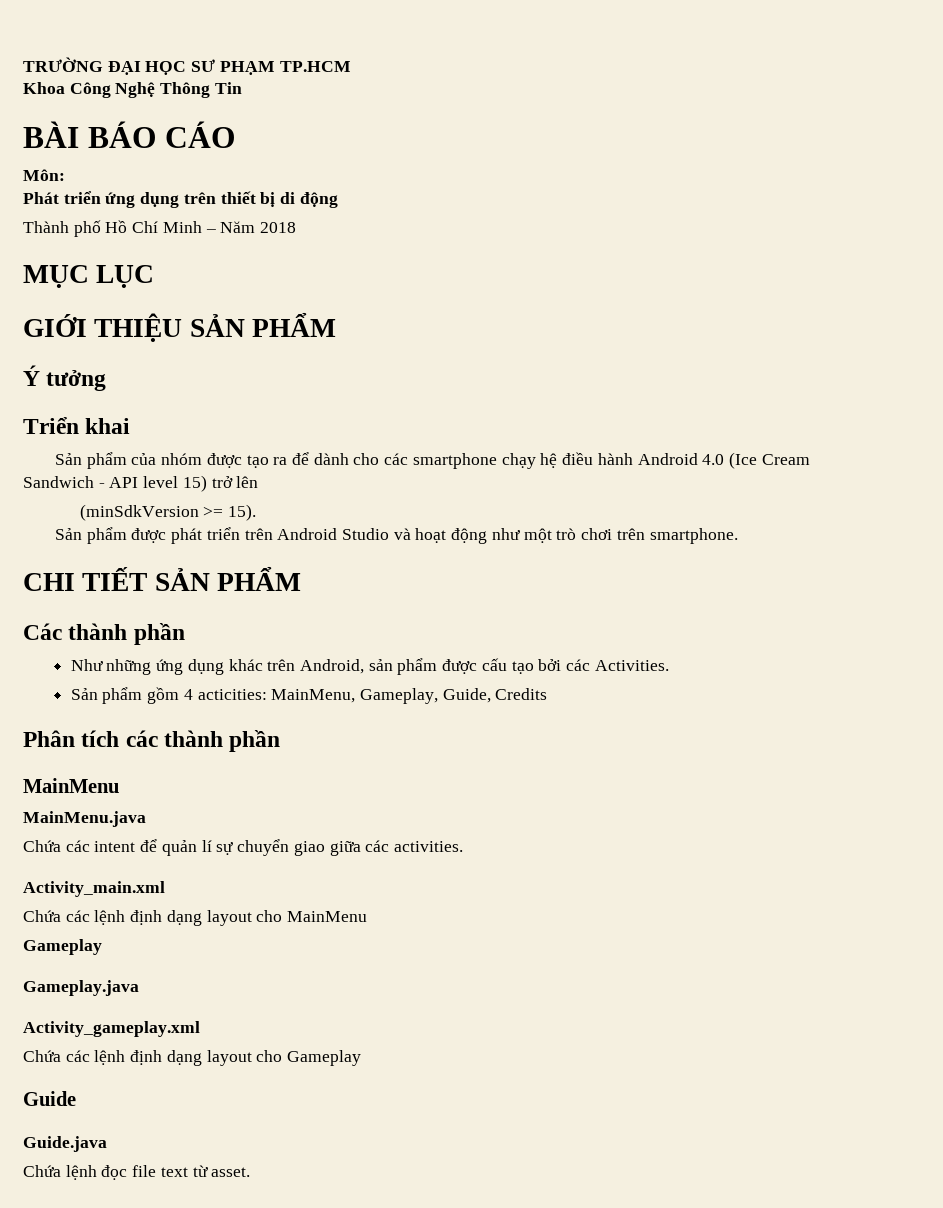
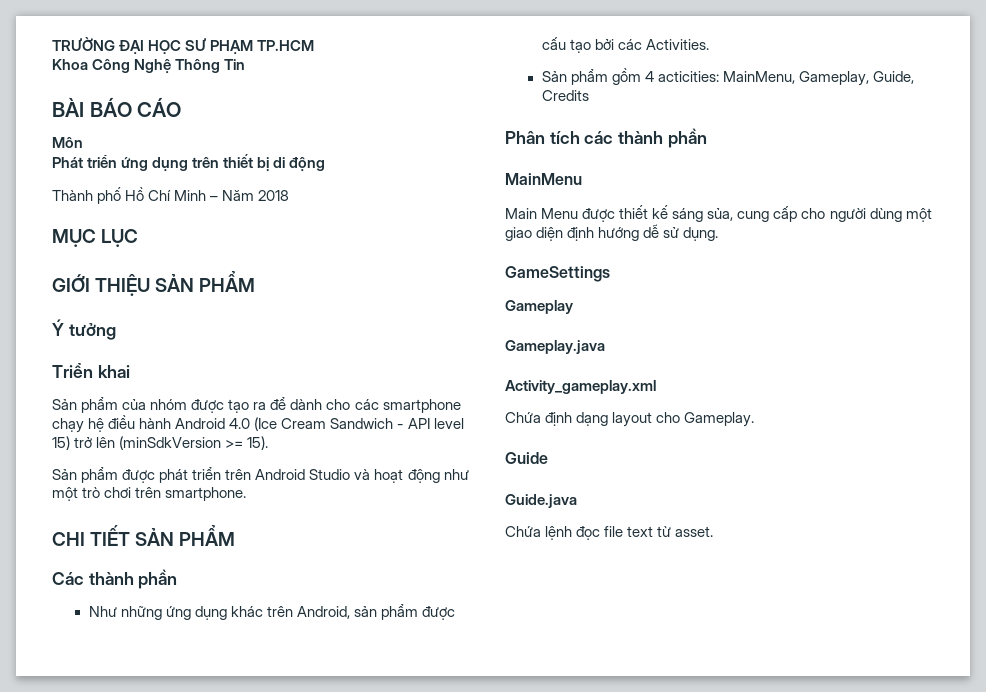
- Môn:
+ Môn
- Sản phẩm của nhóm được tạo ra để dành cho các smartphone chạy hệ điều hành Android 4.0 (Ice Cream Sandwich - API level 15) trở lên
- (minSdkVersion >= 15).
+ Sản phẩm của nhóm được tạo ra để dành cho các smartphone chạy hệ điều hành Android 4.0 (Ice Cream Sandwich - API level 15) trở lên (minSdkVersion >= 15).
- MainMenu.java
- Chứa các intent để quản lí sự chuyển giao giữa các activities.
- Activity_main.xml
- Chứa các lệnh định dạng layout cho MainMenu
+ Main Menu được thiết kế sáng sủa, cung cấp cho người dùng một giao diện định hướng dễ sử dụng.
+ GameSettings
- Chứa các lệnh định dạng layout cho Gameplay
+ Chứa định dạng layout cho Gameplay.

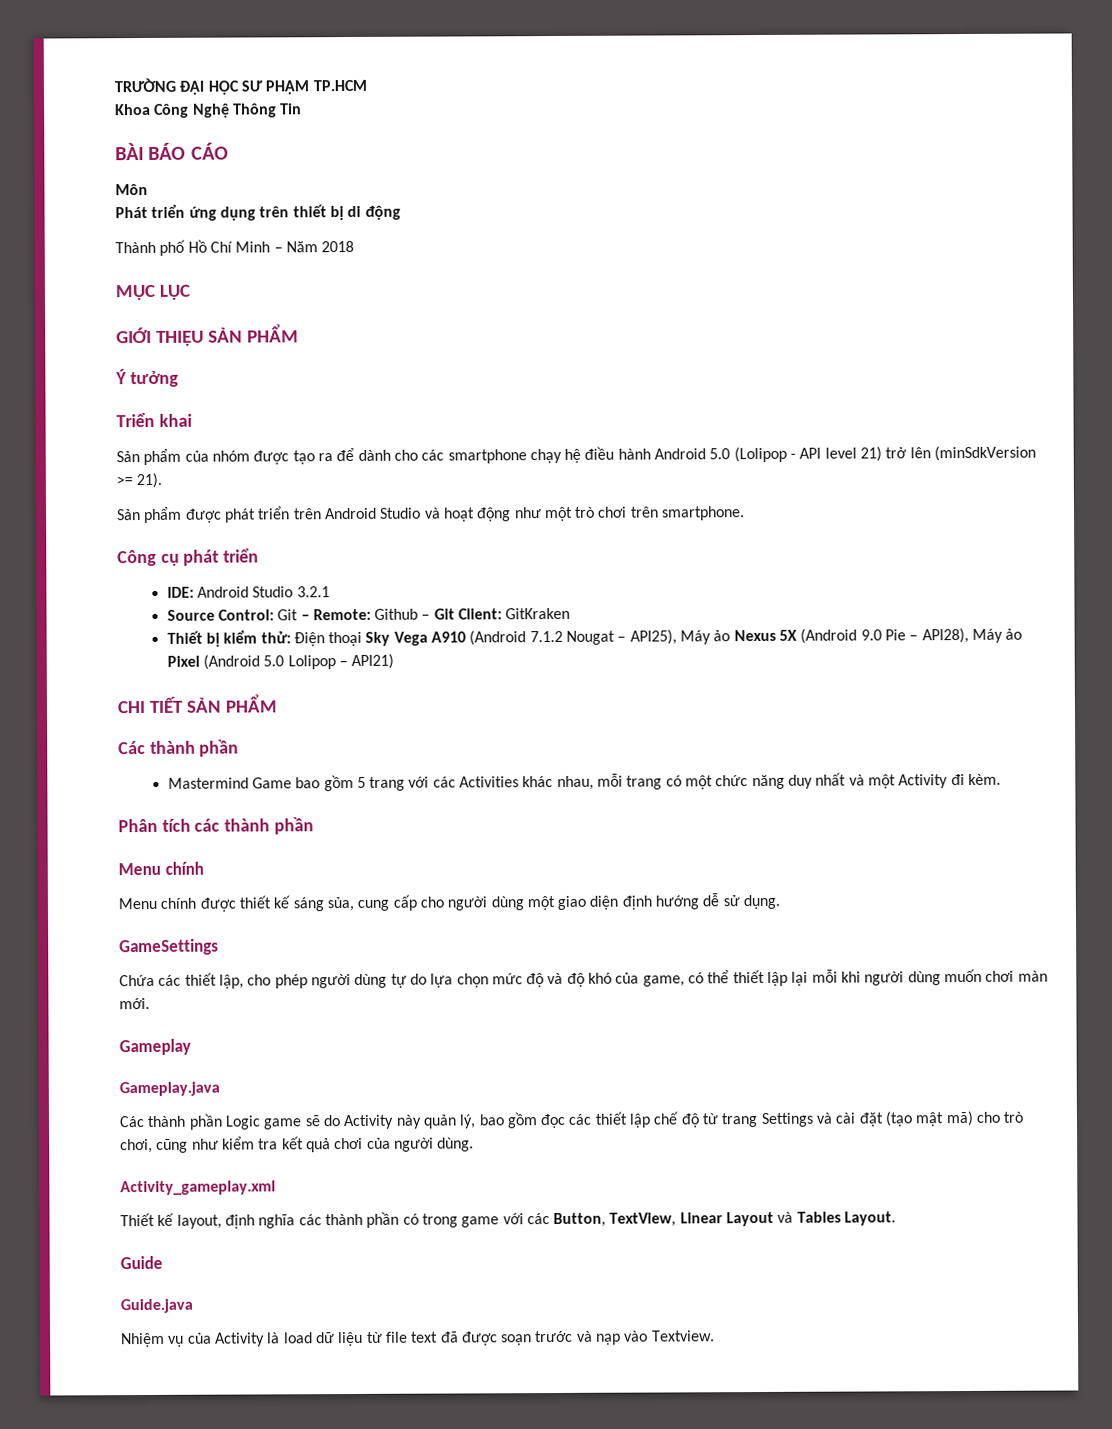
- Sản phẩm của nhóm được tạo ra để dành cho các smartphone chạy hệ điều hành Android 4.0 (Ice Cream Sandwich - API level 15) trở lên (minSdkVersion >= 15).
+ Sản phẩm của nhóm được tạo ra để dành cho các smartphone chạy hệ điều hành Android 5.0 (Lolipop - API level 21) trở lên (minSdkVersion >= 21).
+ Công cụ phát triển
+ IDE: Android Studio 3.2.1
+ Source Control: Git – Remote: Github – Git Client: GitKraken
+ Thiết bị kiểm thử: Điện thoại Sky Vega A910 (Android 7.1.2 Nougat – API25), Máy ảo Nexus 5X (Android 9.0 Pie – API28), Máy ảo Pixel (Android 5.0 Lolipop – API21)
- Như những ứng dụng khác trên Android, sản phẩm được cấu tạo bởi các Activities.
- Sản phẩm gồm 4 acticities: MainMenu, Gameplay, Guide, Credits
+ Mastermind Game bao gồm 5 trang với các Activities khác nhau, mỗi trang có một chức năng duy nhất và một Activity đi kèm.
  Phân tích các thành phần
- MainMenu
- Main Menu được thiết kế sáng sủa, cung cấp cho người dùng một giao diện định hướng dễ sử dụng.
+ Menu chính
+ Menu chính được thiết kế sáng sủa, cung cấp cho người dùng một giao diện định hướng dễ sử dụng.
+ Chứa các thiết lập, cho phép người dùng tự do lựa chọn mức độ và độ khó của game, có thể thiết lập lại mỗi khi người dùng muốn chơi màn mới.
  Gameplay
  Gameplay.java
+ Các thành phần Logic game sẽ do Activity này quản lý, bao gồm đọc các thiết lập chế độ từ trang Settings và cài đặt (tạo mật mã) cho trò chơi, cũng như kiểm tra kết quả chơi của người dùng.
  Activity_gameplay.xml
- Chứa định dạng layout cho Gameplay.
+ Thiết kế layout, định nghĩa các thành phần có trong game với các Button, TextView, Linear Layout và Tables Layout.
  Guide
  Guide.java
- Chứa lệnh đọc file text từ asset.
+ Nhiệm vụ của Activity là load dữ liệu từ file text đã được soạn trước và nạp vào Textview.

